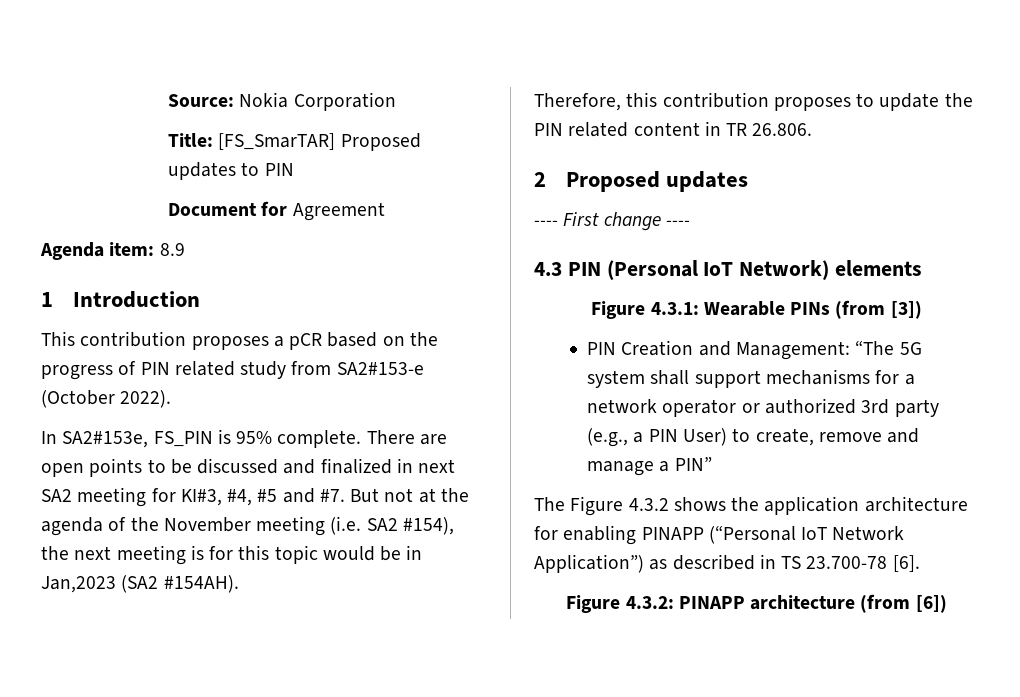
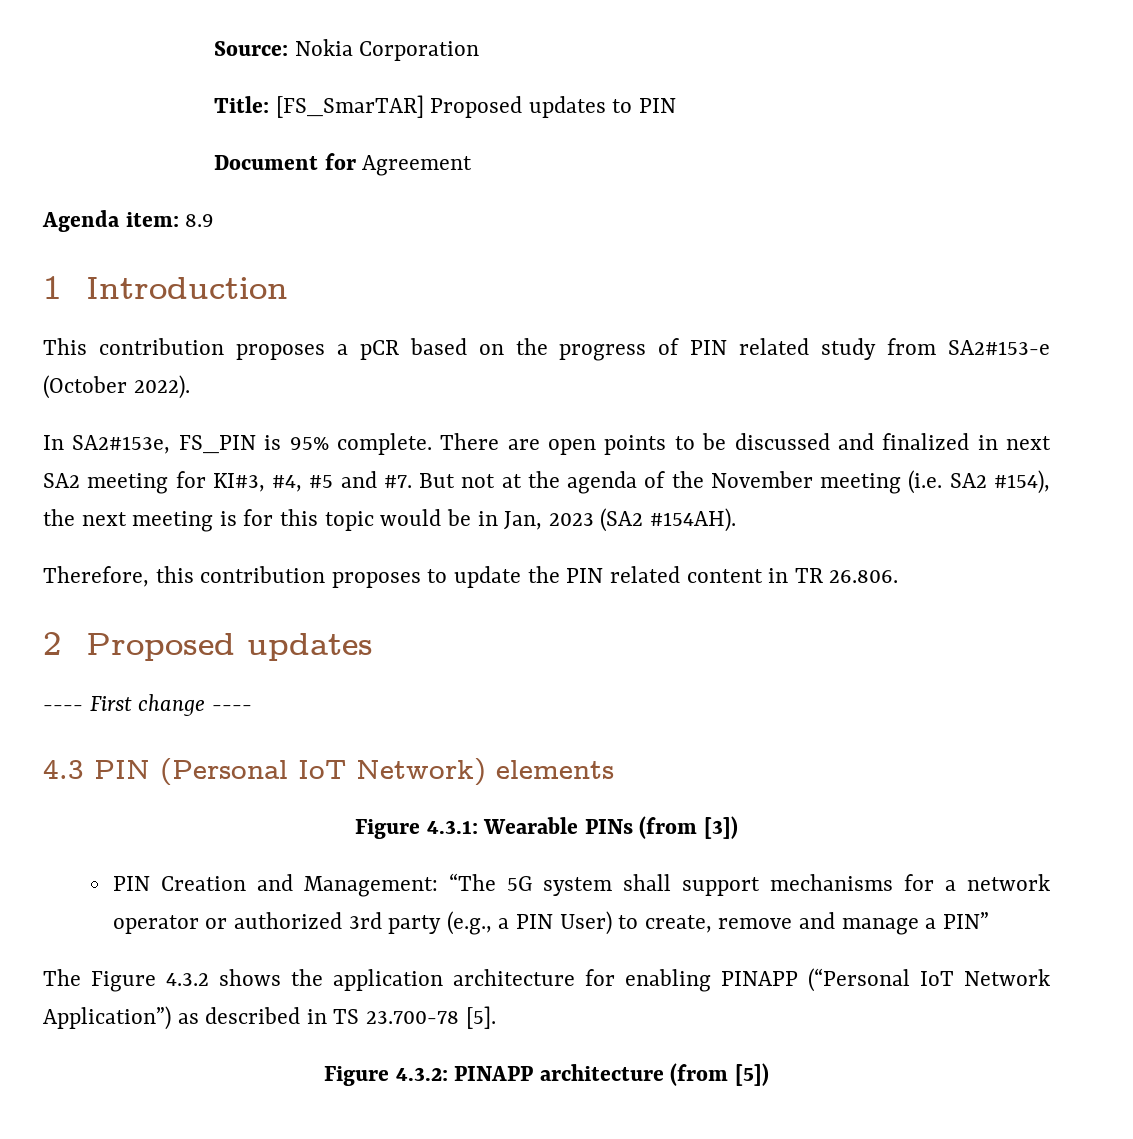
- But not at the agenda of the November meeting (i.e. SA2 #154), the next meeting is for this topic would be in Jan,2023 (SA2 #154AH).
+ But not at the agenda of the November meeting (i.e. SA2 #154), the next meeting is for this topic would be in Jan, 2023 (SA2 #154AH).
- The Figure 4.3.2 shows the application architecture for enabling PINAPP (“Personal IoT Network Application”) as described in TS 23.700-78 [6].
+ The Figure 4.3.2 shows the application architecture for enabling PINAPP (“Personal IoT Network Application”) as described in TS 23.700-78 [5].
- Figure 4.3.2: PINAPP architecture (from [6])
+ Figure 4.3.2: PINAPP architecture (from [5])

